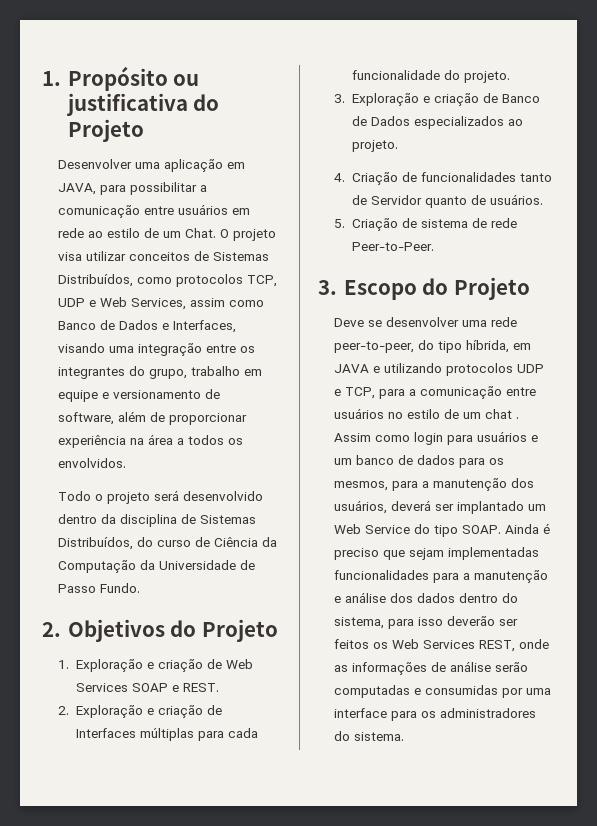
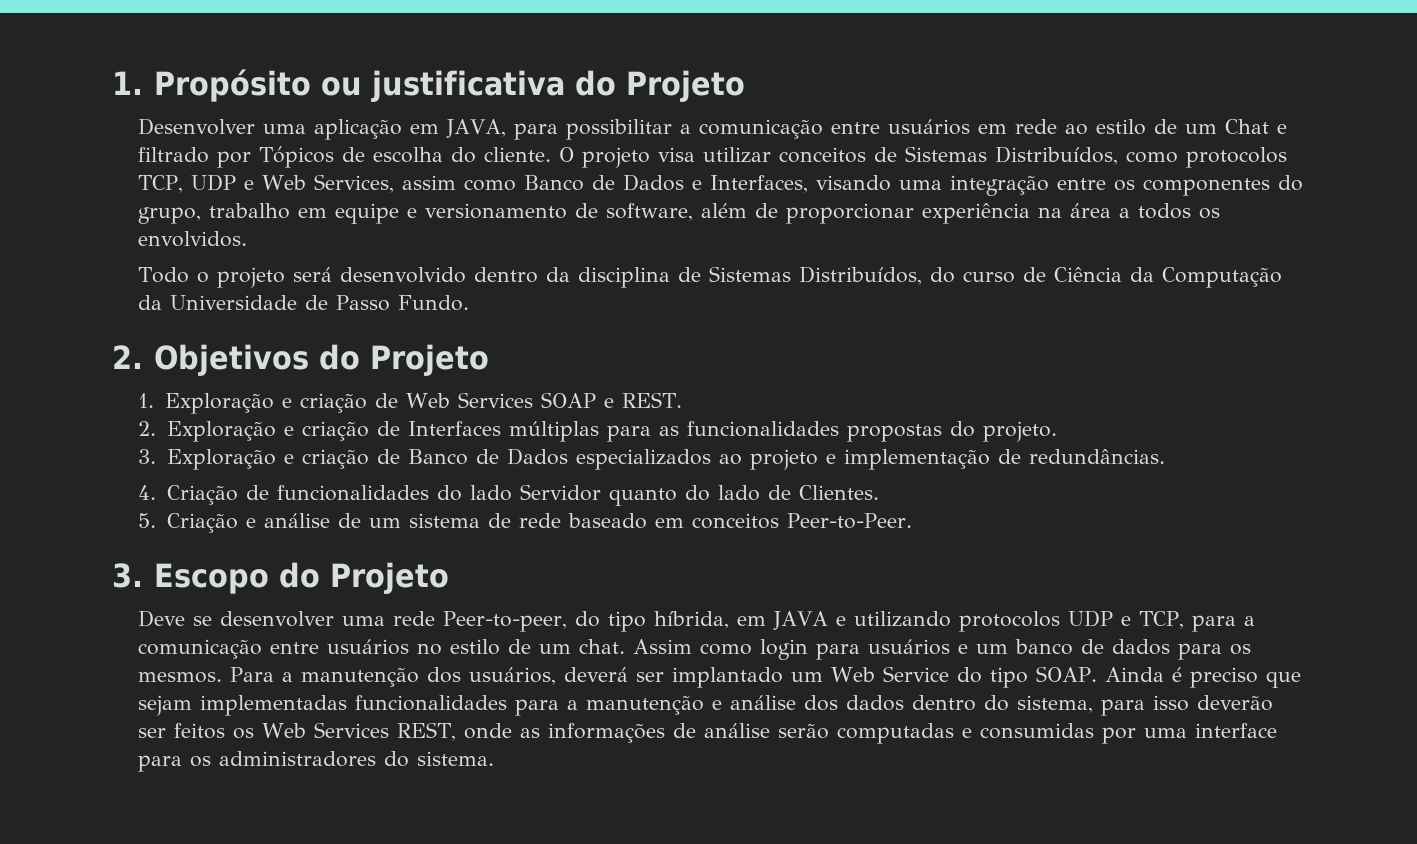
- Desenvolver uma aplicação em JAVA, para possibilitar a comunicação entre usuários em rede ao estilo de um Chat.
+ Desenvolver uma aplicação em JAVA, para possibilitar a comunicação entre usuários em rede ao estilo de um Chat e filtrado por Tópicos de escolha do cliente.
- O projeto visa utilizar conceitos de Sistemas Distribuídos, como protocolos TCP, UDP e Web Services, assim como Banco de Dados e Interfaces, visando uma integração entre os integrantes do grupo, trabalho em equipe e versionamento de software, além de proporcionar experiência na área a todos os envolvidos.
+ O projeto visa utilizar conceitos de Sistemas Distribuídos, como protocolos TCP, UDP e Web Services, assim como Banco de Dados e Interfaces, visando uma integração entre os componentes do grupo, trabalho em equipe e versionamento de software, além de proporcionar experiência na área a todos os envolvidos.
- 2. Exploração e criação de Interfaces múltiplas para cada funcionalidade do projeto.
+ 2. Exploração e criação de Interfaces múltiplas para as funcionalidades propostas do projeto.
- 3. Exploração e criação de Banco de Dados especializados ao projeto.
+ 3. Exploração e criação de Banco de Dados especializados ao projeto e implementação de redundâncias.
- 4. Criação de funcionalidades tanto de Servidor quanto de usuários.
- 5. Criação de sistema de rede Peer-to-Peer.
+ 4. Criação de funcionalidades do lado Servidor quanto do lado de Clientes.
+ 5. Criação e análise de um sistema de rede baseado em conceitos Peer-to-Peer.
- Deve se desenvolver uma rede peer-to-peer, do tipo híbrida, em JAVA e utilizando protocolos UDP e TCP, para a comunicação entre usuários no estilo de um chat .
+ Deve se desenvolver uma rede Peer-to-peer, do tipo híbrida, em JAVA e utilizando protocolos UDP e TCP, para a comunicação entre usuários no estilo de um chat.
- Assim como login para usuários e um banco de dados para os mesmos, para a manutenção dos usuários, deverá ser implantado um Web Service do tipo SOAP.
+ Assim como login para usuários e um banco de dados para os mesmos. Para a manutenção dos usuários, deverá ser implantado um Web Service do tipo SOAP.

